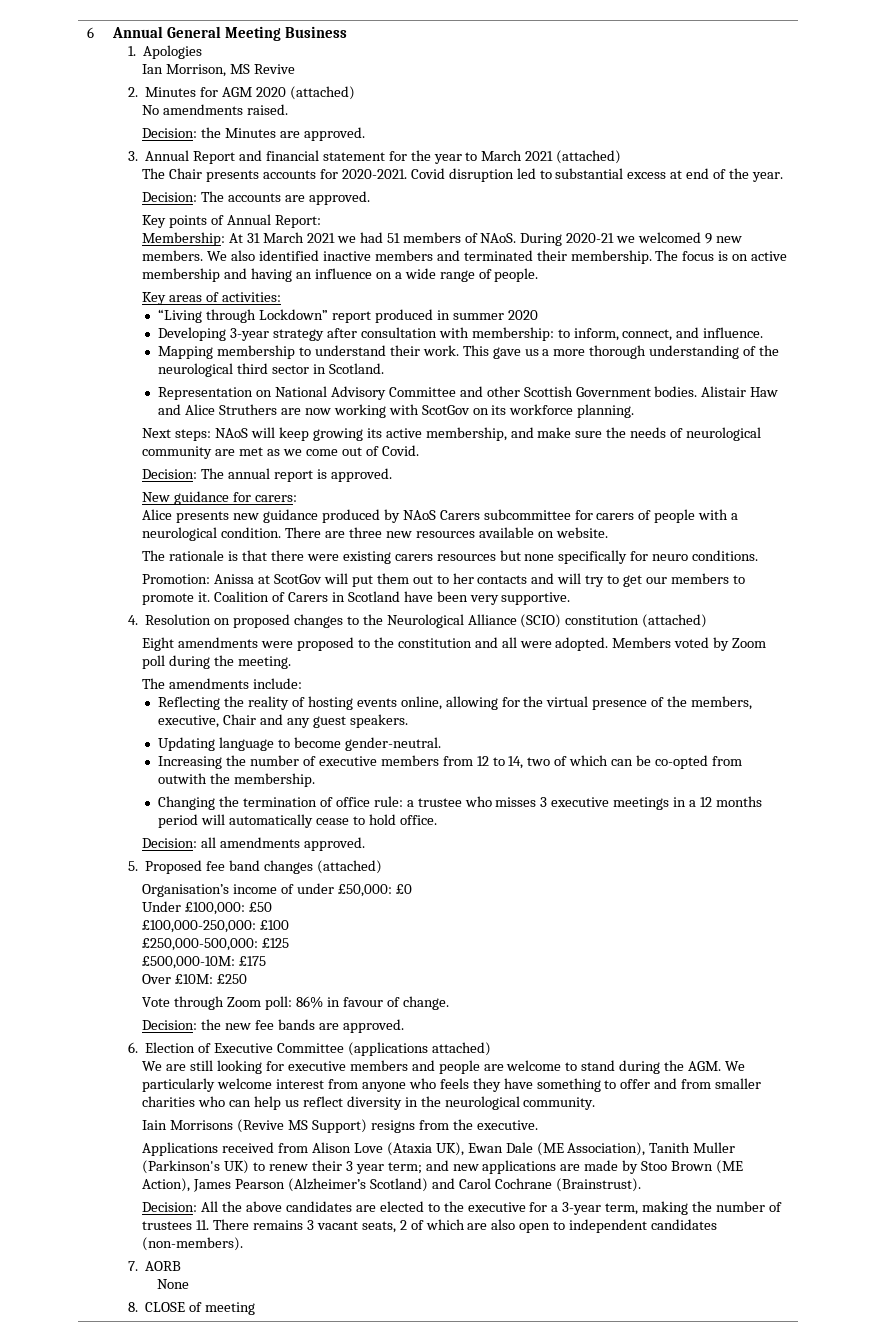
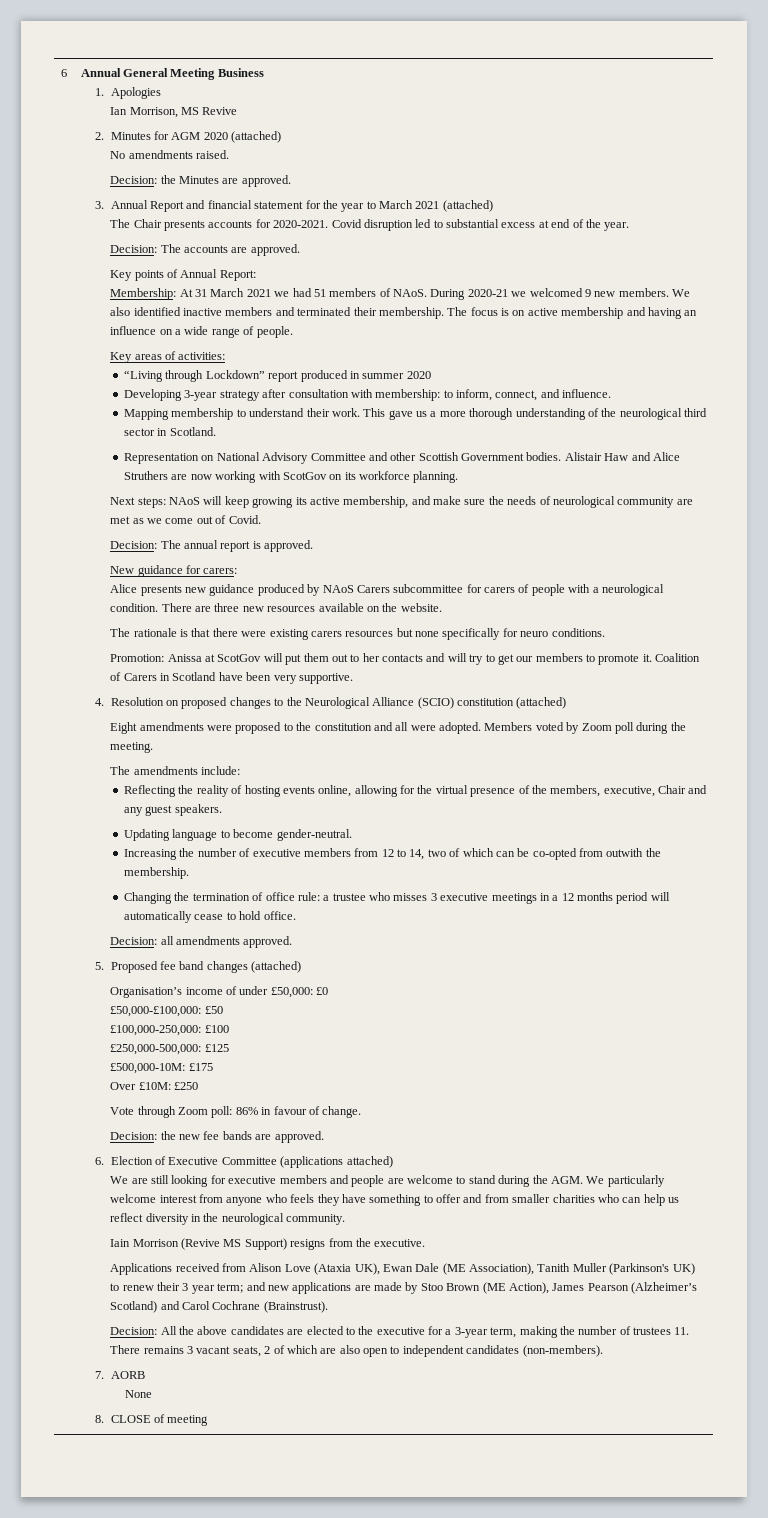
- There are three new resources available on website.
+ There are three new resources available on the website.
- Under £100,000: £50
+ £50,000-£100,000: £50
- Iain Morrisons (Revive MS Support) resigns from the executive.
+ Iain Morrison (Revive MS Support) resigns from the executive.

